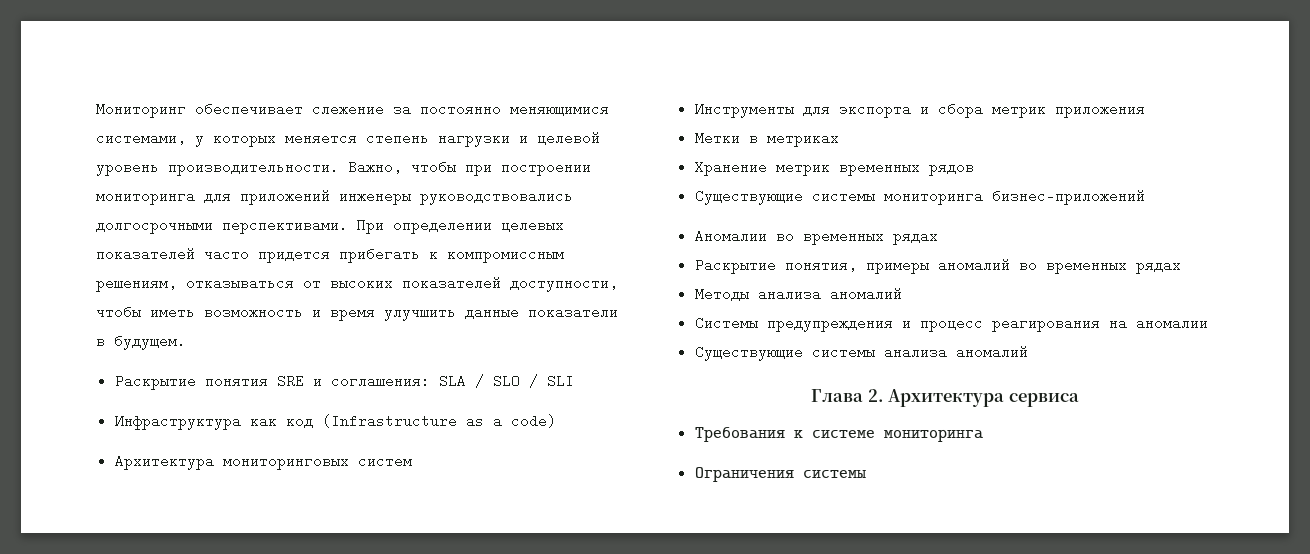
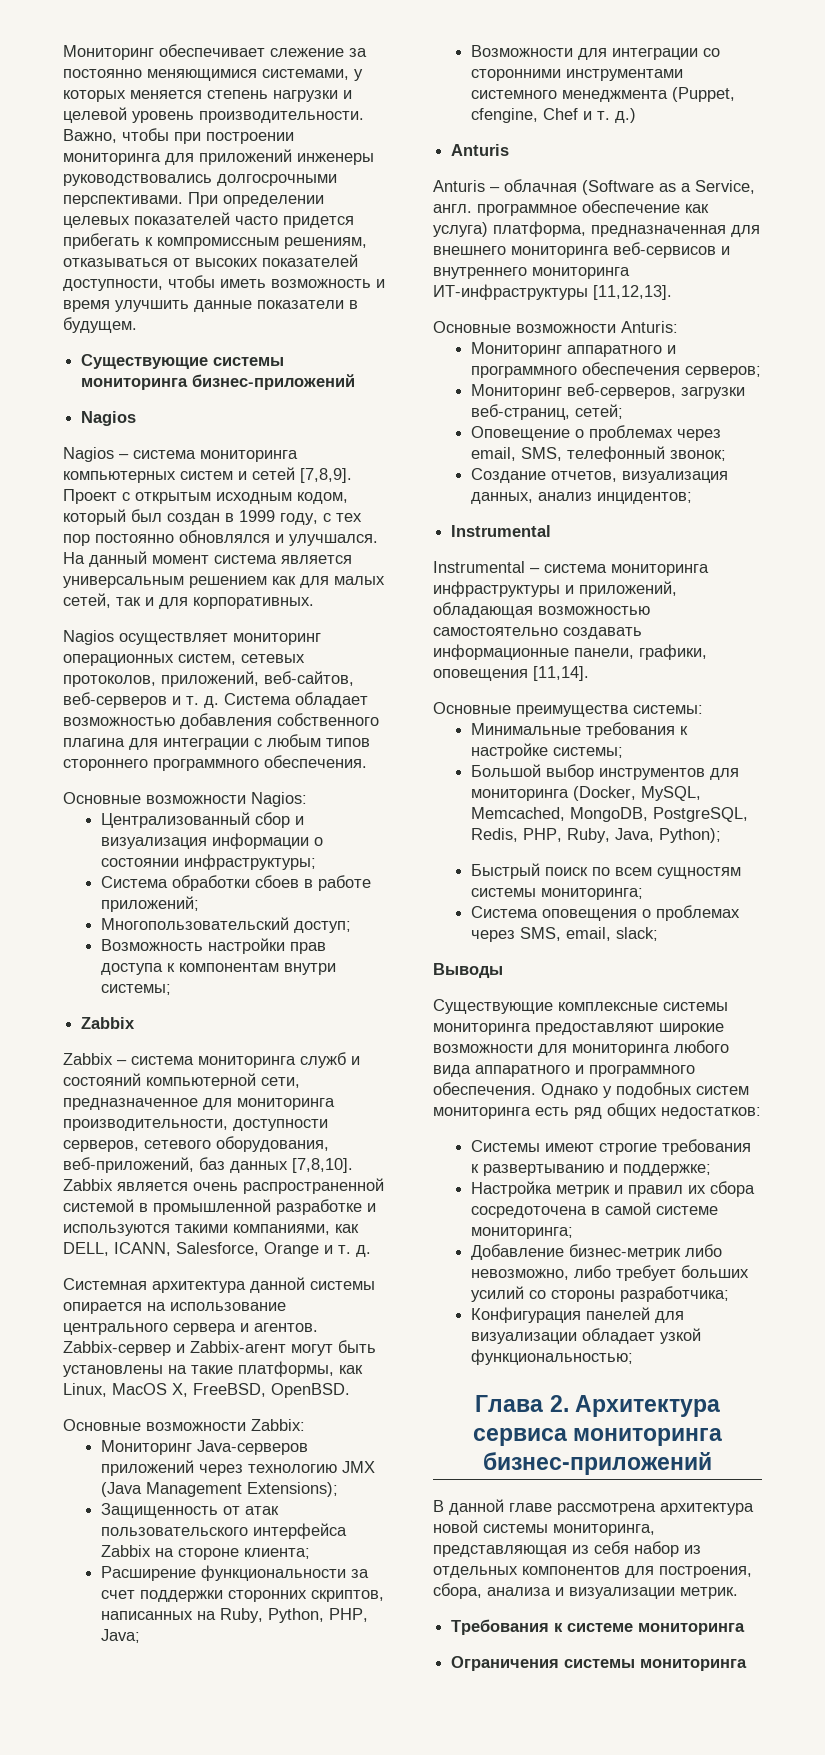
- Раскрытие понятия SRE и соглашения: SLA / SLO / SLI
- Инфраструктура как код (Infrastructure as a code)
- Архитектура мониторинговых систем
- Инструменты для экспорта и сбора метрик приложения
- Метки в метриках
- Хранение метрик временных рядов
  Существующие системы мониторинга бизнес-приложений
- Аномалии во временных рядах
- Раскрытие понятия, примеры аномалий во временных рядах
- Методы анализа аномалий
- Системы предупреждения и процесс реагирования на аномалии
- Существующие системы анализа аномалий
- Глава 2. Архитектура сервиса
+ Nagios
+ Nagios – система мониторинга компьютерных систем и сетей [7,8,9]. Проект с открытым исходным кодом, который был создан в 1999 году, с тех пор постоянно обновлялся и улучшался. На данный момент система является универсальным решением как для малых сетей, так и для корпоративных.
+ Nagios осуществляет мониторинг операционных систем, сетевых протоколов, приложений, веб-сайтов, веб-серверов и т. д. Система обладает возможностью добавления собственного плагина для интеграции с любым типов стороннего программного обеспечения.
+ Основные возможности Nagios:
+ Централизованный сбор и визуализация информации о состоянии инфраструктуры;
+ Система обработки сбоев в работе приложений;
+ Многопользовательский доступ;
+ Возможность настройки прав доступа к компонентам внутри системы;
+ Zabbix
+ Zabbix – система мониторинга служб и состояний компьютерной сети, предназначенное для мониторинга производительности, доступности серверов, сетевого оборудования, веб-приложений, баз данных [7,8,10]. Zabbix является очень распространенной системой в промышленной разработке и используются такими компаниями, как DELL, ICANN, Salesforce, Orange и т. д.
+ Системная архитектура данной системы опирается на использование центрального сервера и агентов. Zabbix-сервер и Zabbix-агент могут быть установлены на такие платформы, как Linux, MacOS X, FreeBSD, OpenBSD.
+ Основные возможности Zabbix:
+ Мониторинг Java-серверов приложений через технологию JMX (Java Management Extensions);
+ Защищенность от атак пользовательского интерфейса Zabbix на стороне клиента;
+ Расширение функциональности за счет поддержки сторонних скриптов, написанных на Ruby, Python, PHP, Java;
+ Возможности для интеграции со сторонними инструментами системного менеджмента (Puppet, cfengine, Chef и т. д.)
+ Anturis
+ Anturis – облачная (Software as a Service, англ. программное обеспечение как услуга) платформа, предназначенная для внешнего мониторинга веб-сервисов и внутреннего мониторинга ИТ-инфраструктуры [11,12,13].
+ Основные возможности Anturis:
+ Мониторинг аппаратного и программного обеспечения серверов;
+ Мониторинг веб-серверов, загрузки веб-страниц, сетей;
+ Оповещение о проблемах через email, SMS, телефонный звонок;
+ Создание отчетов, визуализация данных, анализ инцидентов;
+ Instrumental
+ Instrumental – система мониторинга инфраструктуры и приложений, обладающая возможностью самостоятельно создавать информационные панели, графики, оповещения [11,14].
+ Основные преимущества системы:
+ Минимальные требования к настройке системы;
+ Большой выбор инструментов для мониторинга (Docker, MySQL, Memcached, MongoDB, PostgreSQL, Redis, PHP, Ruby, Java, Python);
+ Быстрый поиск по всем сущностям системы мониторинга;
+ Система оповещения о проблемах через SMS, email, slack;
+ Выводы
+ Существующие комплексные системы мониторинга предоставляют широкие возможности для мониторинга любого вида аппаратного и программного обеспечения. Однако у подобных систем мониторинга есть ряд общих недостатков:
+ Системы имеют строгие требования к развертыванию и поддержке;
+ Настройка метрик и правил их сбора сосредоточена в самой системе мониторинга;
+ Добавление бизнес-метрик либо невозможно, либо требует больших усилий со стороны разработчика;
+ Конфигурация панелей для визуализации обладает узкой функциональностью;
+ Глава 2. Архитектура сервиса мониторинга бизнес-приложений
+ В данной главе рассмотрена архитектура новой системы мониторинга, представляющая из себя набор из отдельных компонентов для построения, сбора, анализа и визуализации метрик.
- Ограничения системы
+ Ограничения системы мониторинга

